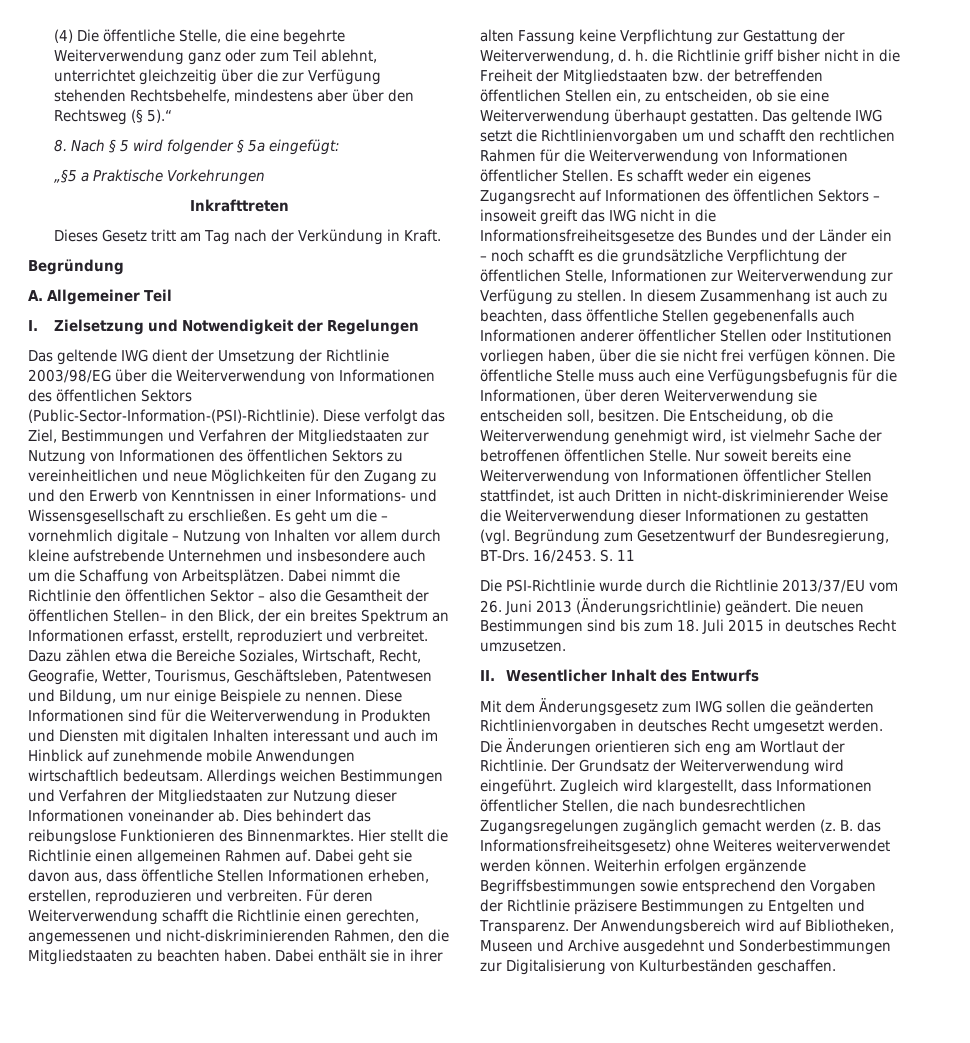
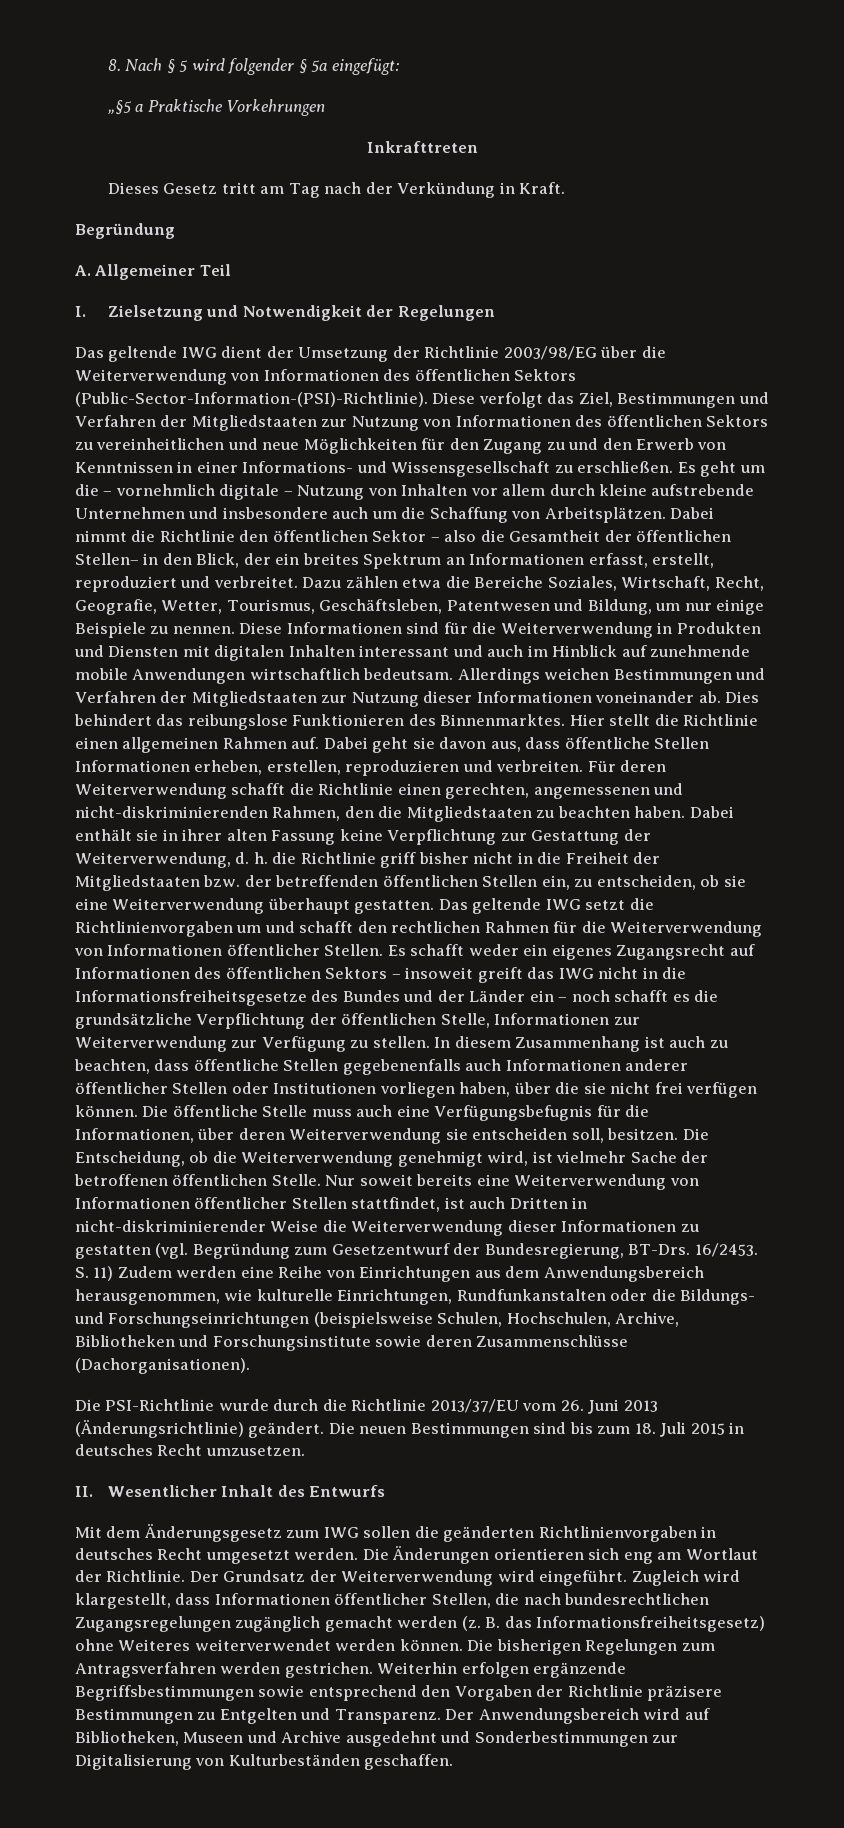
- (4) Die öffentliche Stelle, die eine begehrte Weiterverwendung ganz oder zum Teil ablehnt, unterrichtet gleichzeitig über die zur Verfügung stehenden Rechtsbehelfe, mindestens aber über den Rechtsweg (§ 5).“
- S. 11
+ S. 11) Zudem werden eine Reihe von Einrichtungen aus dem Anwendungsbereich herausgenommen, wie kulturelle Einrichtungen, Rundfunkanstalten oder die Bildungs- und Forschungseinrichtungen (beispielsweise Schulen, Hochschulen, Archive, Bibliotheken und Forschungsinstitute sowie deren Zusammenschlüsse (Dachorganisationen).
+ Die bisherigen Regelungen zum Antragsverfahren werden gestrichen.

